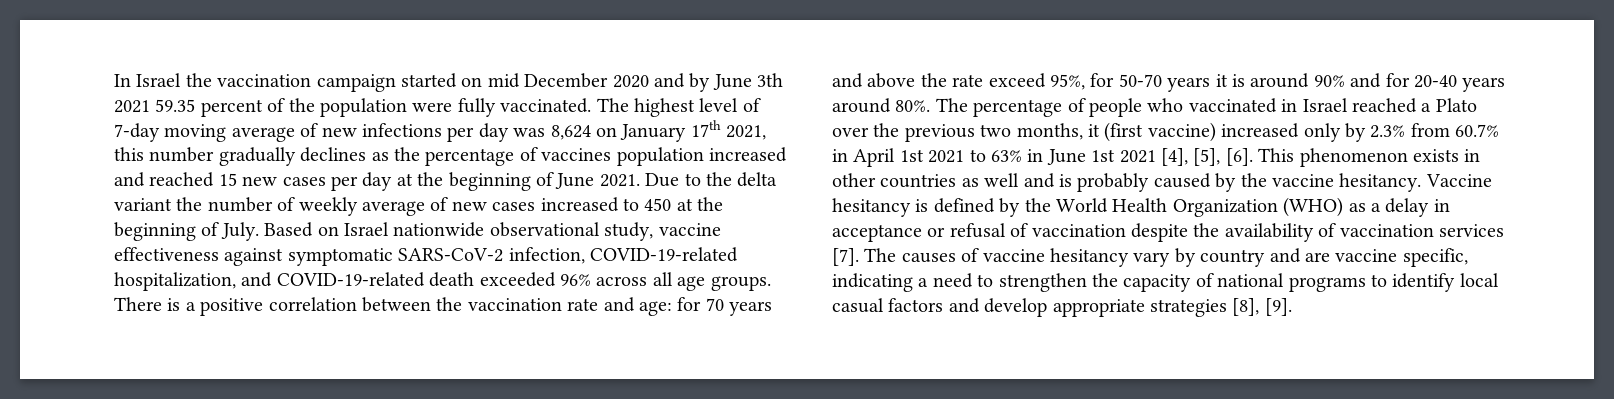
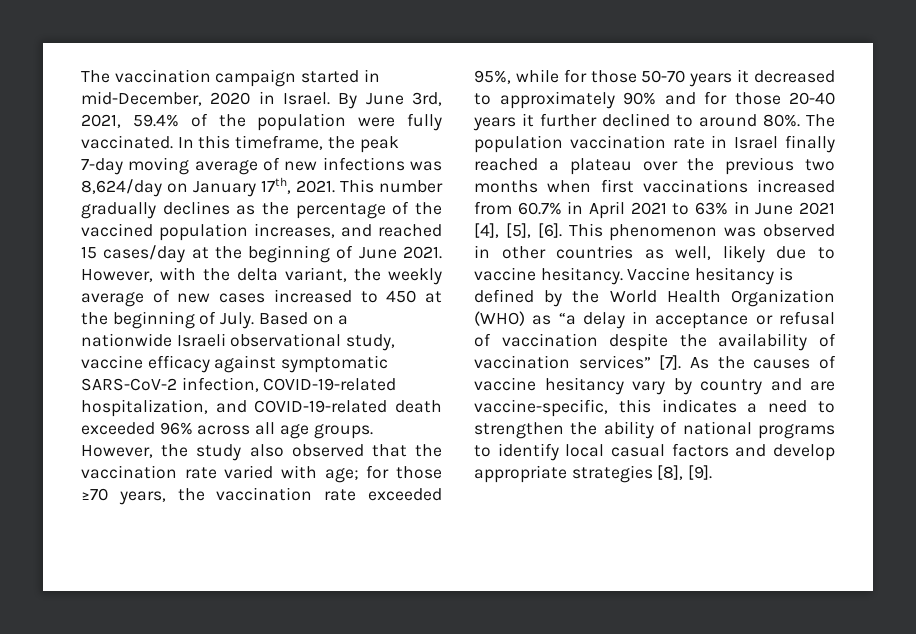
- In Israel the vaccination campaign started on mid December 2020 and by June 3th 2021 59.35 percent of the population were fully vaccinated.
+ The vaccination campaign started in mid-December, 2020 in Israel. By June 3rd, 2021, 59.4% of the population were fully vaccinated.
- The highest level of 7-day moving average of new infections per day was 8,624 on January 17th 2021, this number gradually declines as the percentage of vaccines population increased and reached 15 new cases per day at the beginning of June 2021.
+ In this timeframe, the peak 7-day moving average of new infections was 8,624/day on January 17th, 2021. This number gradually declines as the percentage of the vaccined population increases, and reached 15 cases/day at the beginning of June 2021.
- Due to the delta variant the number of weekly average of new cases increased to 450 at the beginning of July.
+ However, with the delta variant, the weekly average of new cases increased to 450 at the beginning of July.
- Based on Israel nationwide observational study, vaccine effectiveness against symptomatic SARS-CoV-2 infection, COVID-19-related hospitalization, and COVID-19-related death exceeded 96% across all age groups.
+ Based on a nationwide Israeli observational study, vaccine efficacy against symptomatic SARS-CoV-2 infection, COVID-19-related hospitalization, and COVID-19-related death exceeded 96% across all age groups.
- There is a positive correlation between the vaccination rate and age: for 70 years and above the rate exceed 95%, for 50-70 years it is around 90% and for 20-40 years around 80%. The percentage of people who vaccinated in Israel reached a Plato over the previous two months, it (first vaccine) increased only by 2.3% from 60.7% in April 1st 2021 to 63% in June 1st 2021 [4], [5], [6].
+ However, the study also observed that the vaccination rate varied with age; for those ≥70 years, the vaccination rate exceeded 95%, while for those 50-70 years it decreased to approximately 90% and for those 20-40 years it further declined to around 80%. The population vaccination rate in Israel finally reached a plateau over the previous two months when first vaccinations increased from 60.7% in April 2021 to 63% in June 2021 [4], [5], [6].
- This phenomenon exists in other countries as well and is probably caused by the vaccine hesitancy.
+ This phenomenon was observed in other countries as well, likely due to vaccine hesitancy.
- Vaccine hesitancy is defined by the World Health Organization (WHO) as a delay in acceptance or refusal of vaccination despite the availability of vaccination services [7]. The causes of vaccine hesitancy vary by country and are vaccine specific, indicating a need to strengthen the capacity of national programs to identify local casual factors and develop appropriate strategies [8], [9].
+ Vaccine hesitancy is defined by the World Health Organization (WHO) as “a delay in acceptance or refusal of vaccination despite the availability of vaccination services” [7]. As the causes of vaccine hesitancy vary by country and are vaccine-specific, this indicates a need to strengthen the ability of national programs to identify local casual factors and develop appropriate strategies [8], [9].

